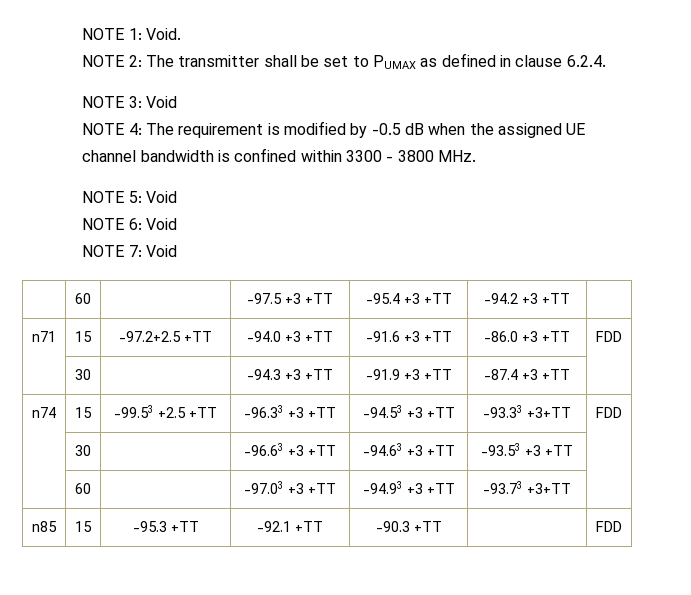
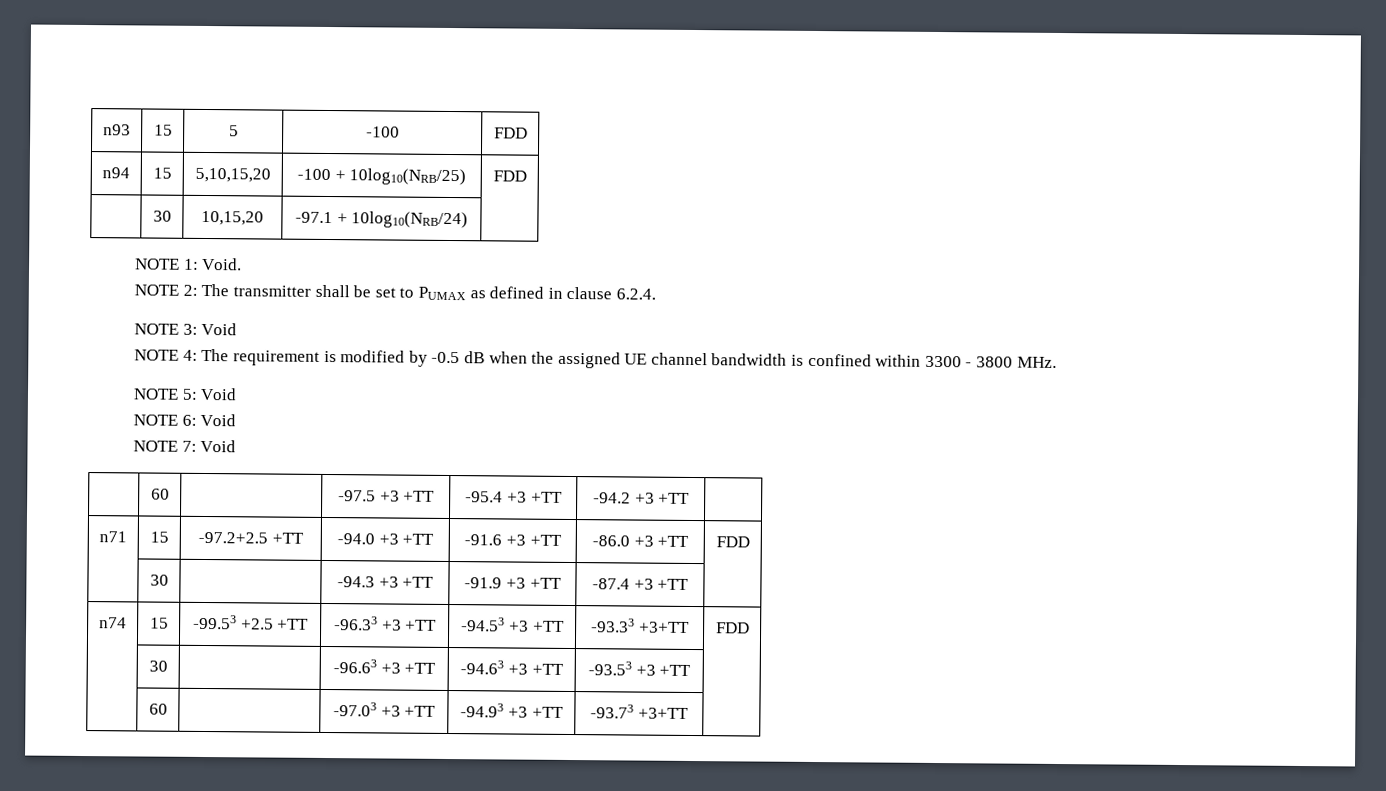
+ n93 | 15 | 5 | -100 | FDD
+ n94 | 15 | 5,10,15,20 | -100 + 10log10(NRB/25) | FDD
+ | 30 | 10,15,20 | -97.1 + 10log10(NRB/24) |
- n85 | 15 | -95.3 +TT | -92.1 +TT | -90.3 +TT | | FDD

